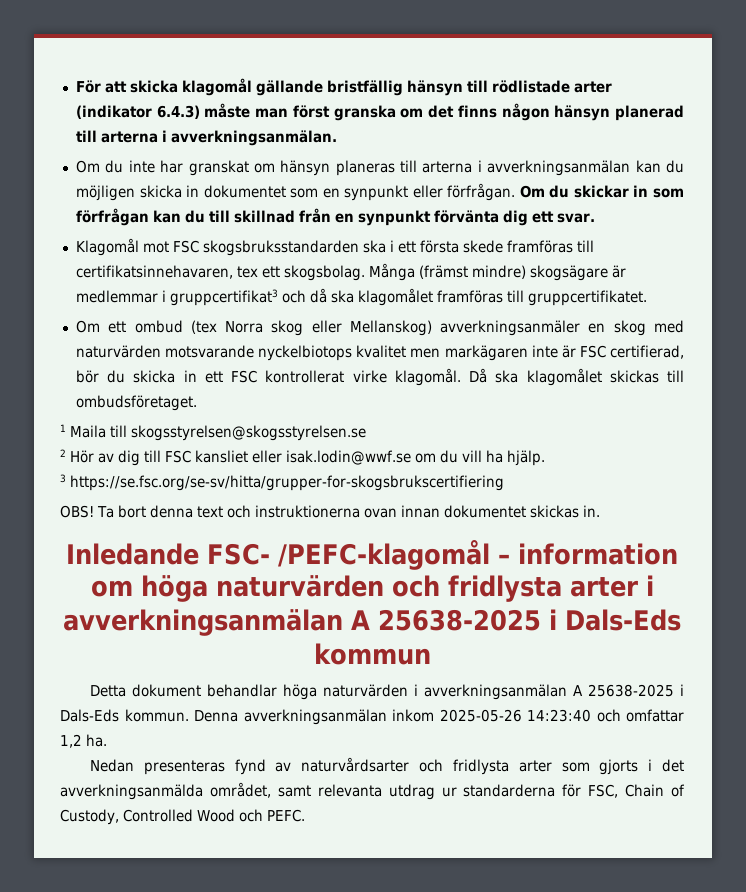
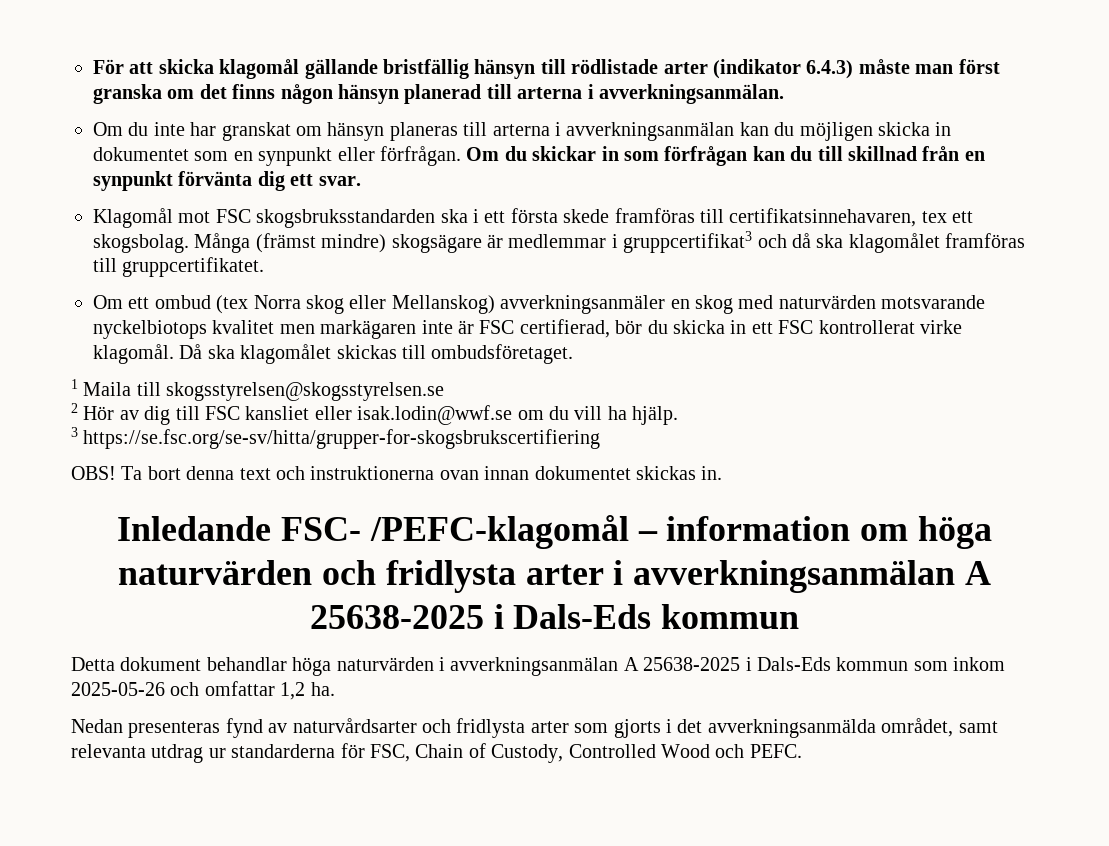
- Detta dokument behandlar höga naturvärden i avverkningsanmälan A 25638-2025 i Dals-Eds kommun. Denna avverkningsanmälan inkom 2025-05-26 14:23:40 och omfattar 1,2 ha.
+ Detta dokument behandlar höga naturvärden i avverkningsanmälan A 25638-2025 i Dals-Eds kommun som inkom 2025-05-26 och omfattar 1,2 ha.

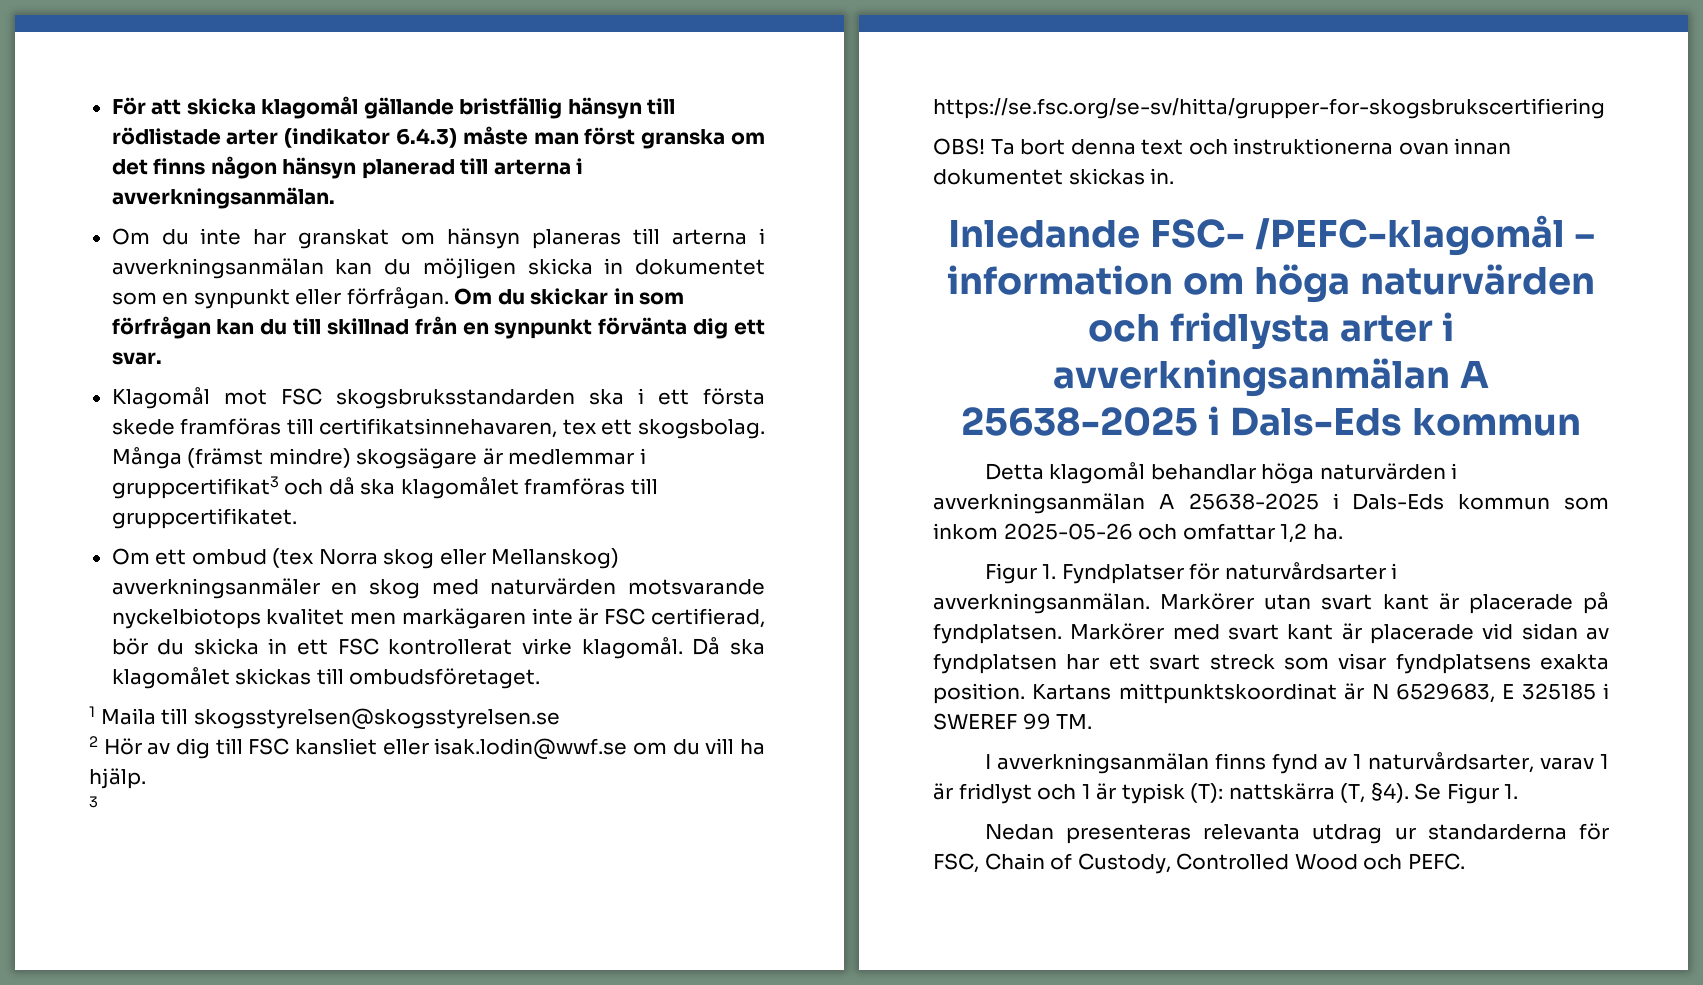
- Detta dokument behandlar höga naturvärden i avverkningsanmälan A 25638-2025 i Dals-Eds kommun som inkom 2025-05-26 och omfattar 1,2 ha.
+ Detta klagomål behandlar höga naturvärden i avverkningsanmälan A 25638-2025 i Dals-Eds kommun som inkom 2025-05-26 och omfattar 1,2 ha.
- Nedan presenteras fynd av naturvårdsarter och fridlysta arter som gjorts i det avverkningsanmälda området, samt relevanta utdrag ur standarderna för FSC, Chain of Custody, Controlled Wood och PEFC.
+ Figur 1. Fyndplatser för naturvårdsarter i avverkningsanmälan. Markörer utan svart kant är placerade på fyndplatsen. Markörer med svart kant är placerade vid sidan av fyndplatsen har ett svart streck som visar fyndplatsens exakta position. Kartans mittpunktskoordinat är N 6529683, E 325185 i SWEREF 99 TM.
+ I avverkningsanmälan finns fynd av 1 naturvårdsarter, varav 1 är fridlyst och 1 är typisk (T): nattskärra (T, §4). Se Figur 1.
+ Nedan presenteras relevanta utdrag ur standarderna för FSC, Chain of Custody, Controlled Wood och PEFC.

